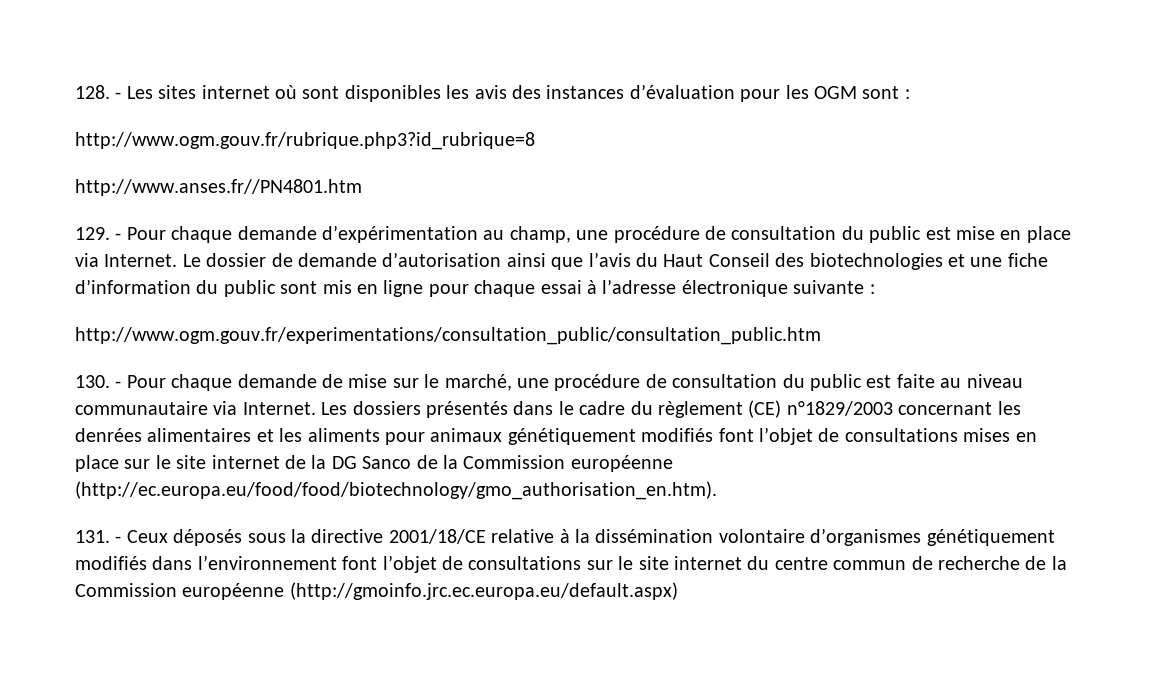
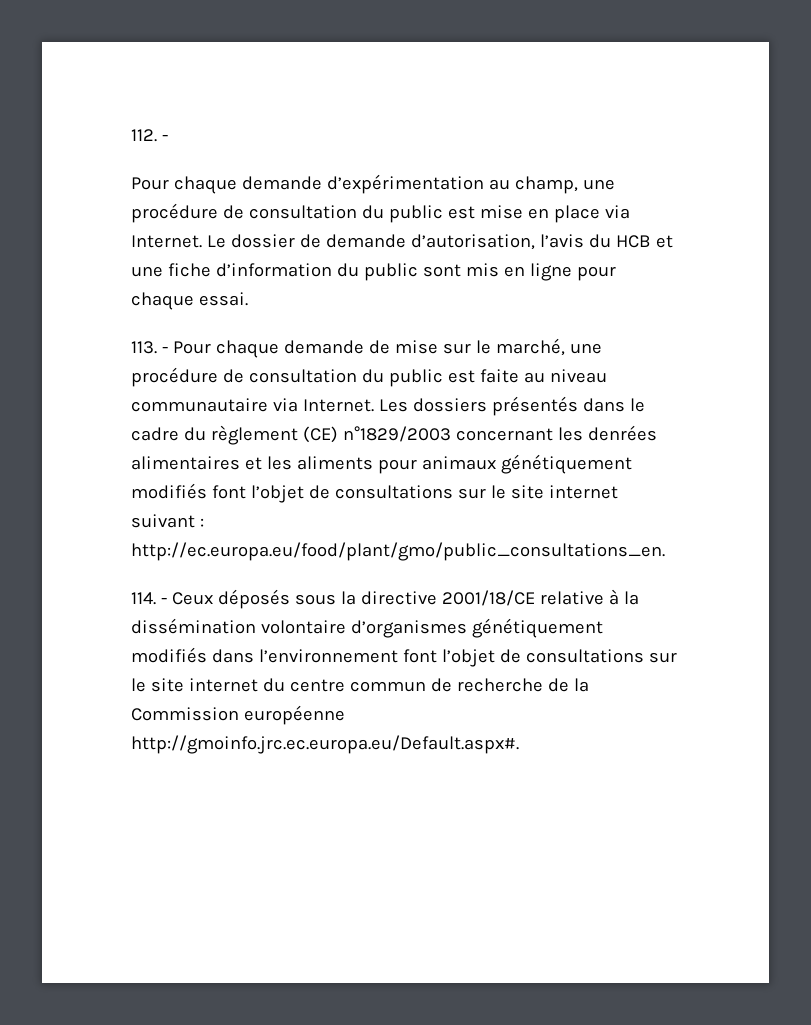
- 128. - Les sites internet où sont disponibles les avis des instances d’évaluation pour les OGM sont :
- http://www.ogm.gouv.fr/rubrique.php3?id_rubrique=8
- http://www.anses.fr//PN4801.htm
- 129. - Pour chaque demande d’expérimentation au champ, une procédure de consultation du public est mise en place via Internet.
+ 112. -
+ Pour chaque demande d’expérimentation au champ, une procédure de consultation du public est mise en place via Internet.
- Le dossier de demande d’autorisation ainsi que l’avis du Haut Conseil des biotechnologies et une fiche d’information du public sont mis en ligne pour chaque essai à l’adresse électronique suivante :
- http://www.ogm.gouv.fr/experimentations/consultation_public/consultation_public.htm
- 130. - Pour chaque demande de mise sur le marché, une procédure de consultation du public est faite au niveau communautaire via Internet.
+ Le dossier de demande d’autorisation, l’avis du HCB et une fiche d’information du public sont mis en ligne pour chaque essai.
+ 113. - Pour chaque demande de mise sur le marché, une procédure de consultation du public est faite au niveau communautaire via Internet.
- Les dossiers présentés dans le cadre du règlement (CE) n°1829/2003 concernant les denrées alimentaires et les aliments pour animaux génétiquement modifiés font l’objet de consultations mises en place sur le site internet de la DG Sanco de la Commission européenne (http://ec.europa.eu/food/food/biotechnology/gmo_authorisation_en.htm).
- 131. - Ceux déposés sous la directive 2001/18/CE relative à la dissémination volontaire d’organismes génétiquement modifiés dans l’environnement font l’objet de consultations sur le site internet du centre commun de recherche de la Commission européenne (http://gmoinfo.jrc.ec.europa.eu/default.aspx)
+ Les dossiers présentés dans le cadre du règlement (CE) n°1829/2003 concernant les denrées alimentaires et les aliments pour animaux génétiquement modifiés font l’objet de consultations sur le site internet suivant : http://ec.europa.eu/food/plant/gmo/public_consultations_en.
+ 114. - Ceux déposés sous la directive 2001/18/CE relative à la dissémination volontaire d’organismes génétiquement modifiés dans l’environnement font l’objet de consultations sur le site internet du centre commun de recherche de la Commission européenne http://gmoinfo.jrc.ec.europa.eu/Default.aspx#.

